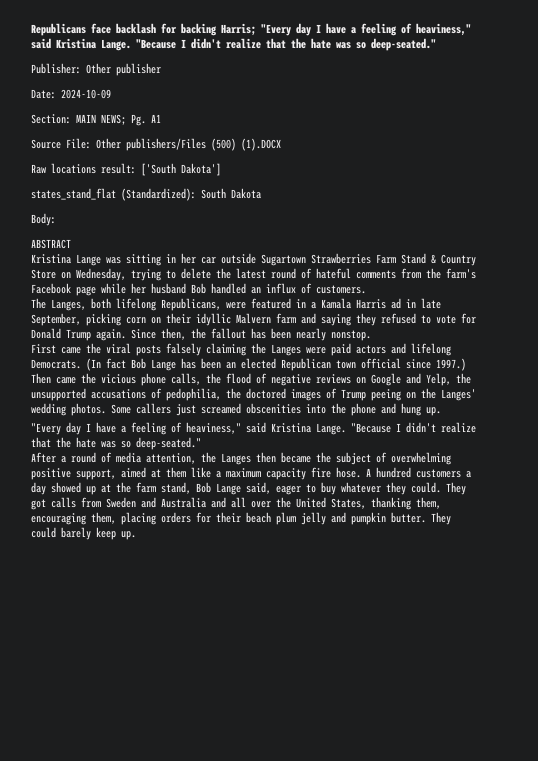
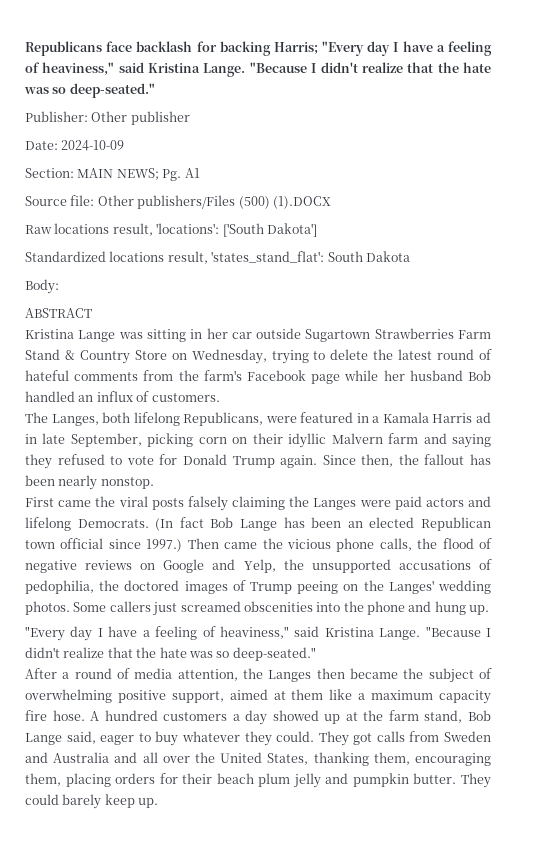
- Source File: Other publishers/Files (500) (1).DOCX
+ Source file: Other publishers/Files (500) (1).DOCX
- Raw locations result: ['South Dakota']
+ Raw locations result, 'locations': ['South Dakota']
- states_stand_flat (Standardized): South Dakota
+ Standardized locations result, 'states_stand_flat': South Dakota

